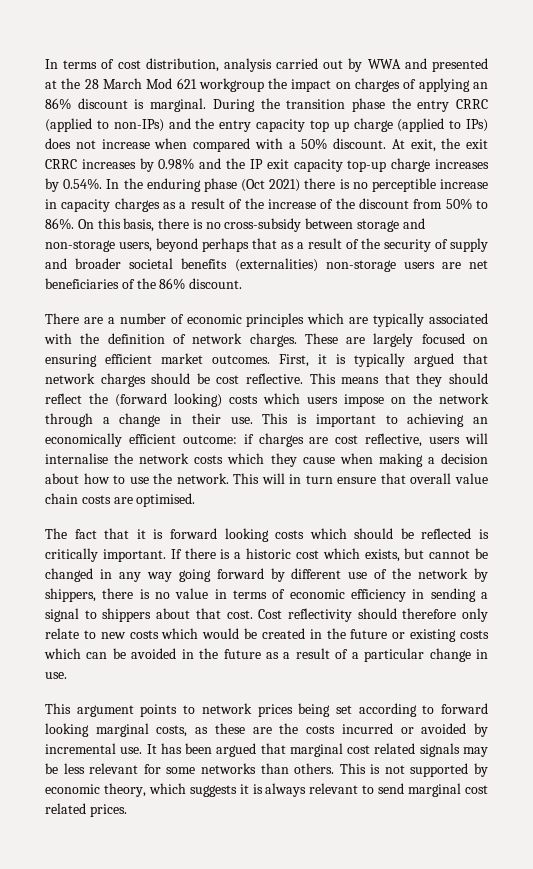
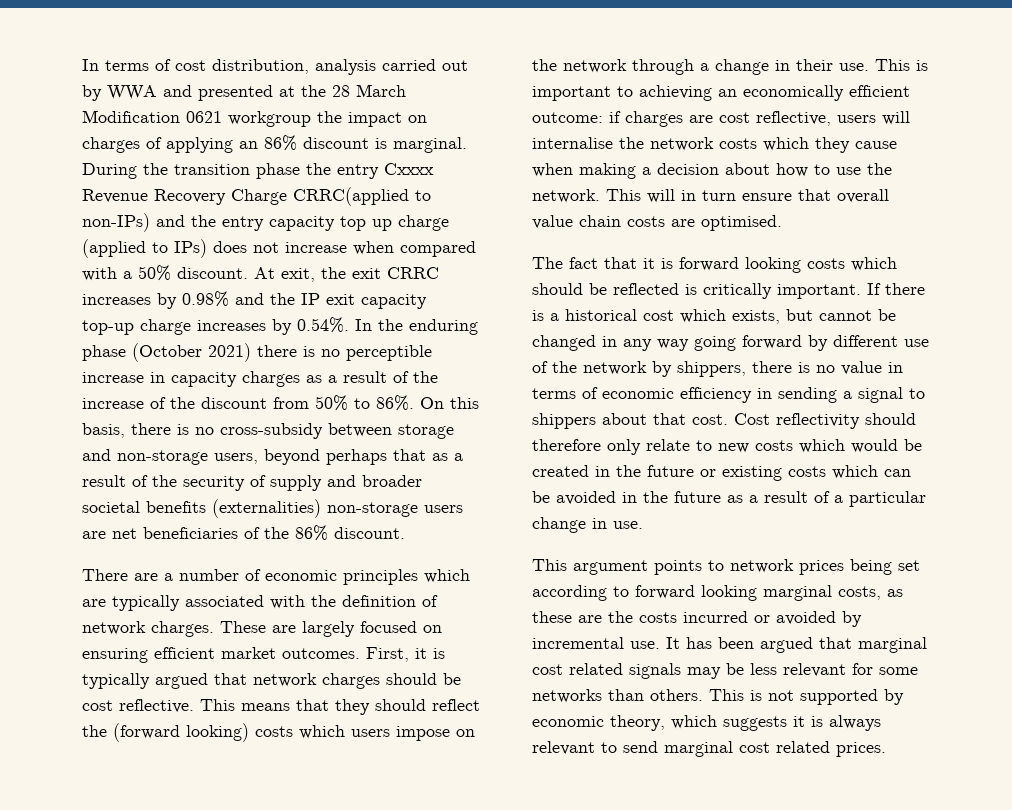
- In terms of cost distribution, analysis carried out by WWA and presented at the 28 March Mod 621 workgroup the impact on charges of applying an 86% discount is marginal.
+ In terms of cost distribution, analysis carried out by WWA and presented at the 28 March Modification 0621 workgroup the impact on charges of applying an 86% discount is marginal.
- During the transition phase the entry CRRC (applied to non-IPs) and the entry capacity top up charge (applied to IPs) does not increase when compared with a 50% discount.
+ During the transition phase the entry Cxxxx Revenue Recovery Charge CRRC(applied to non-IPs) and the entry capacity top up charge (applied to IPs) does not increase when compared with a 50% discount.
- At exit, the exit CRRC increases by 0.98% and the IP exit capacity top-up charge increases by 0.54%. In the enduring phase (Oct 2021) there is no perceptible increase in capacity charges as a result of the increase of the discount from 50% to 86%.
+ At exit, the exit CRRC increases by 0.98% and the IP exit capacity top-up charge increases by 0.54%. In the enduring phase (October 2021) there is no perceptible increase in capacity charges as a result of the increase of the discount from 50% to 86%.
- If there is a historic cost which exists, but cannot be changed in any way going forward by different use of the network by shippers, there is no value in terms of economic efficiency in sending a signal to shippers about that cost.
+ If there is a historical cost which exists, but cannot be changed in any way going forward by different use of the network by shippers, there is no value in terms of economic efficiency in sending a signal to shippers about that cost.

